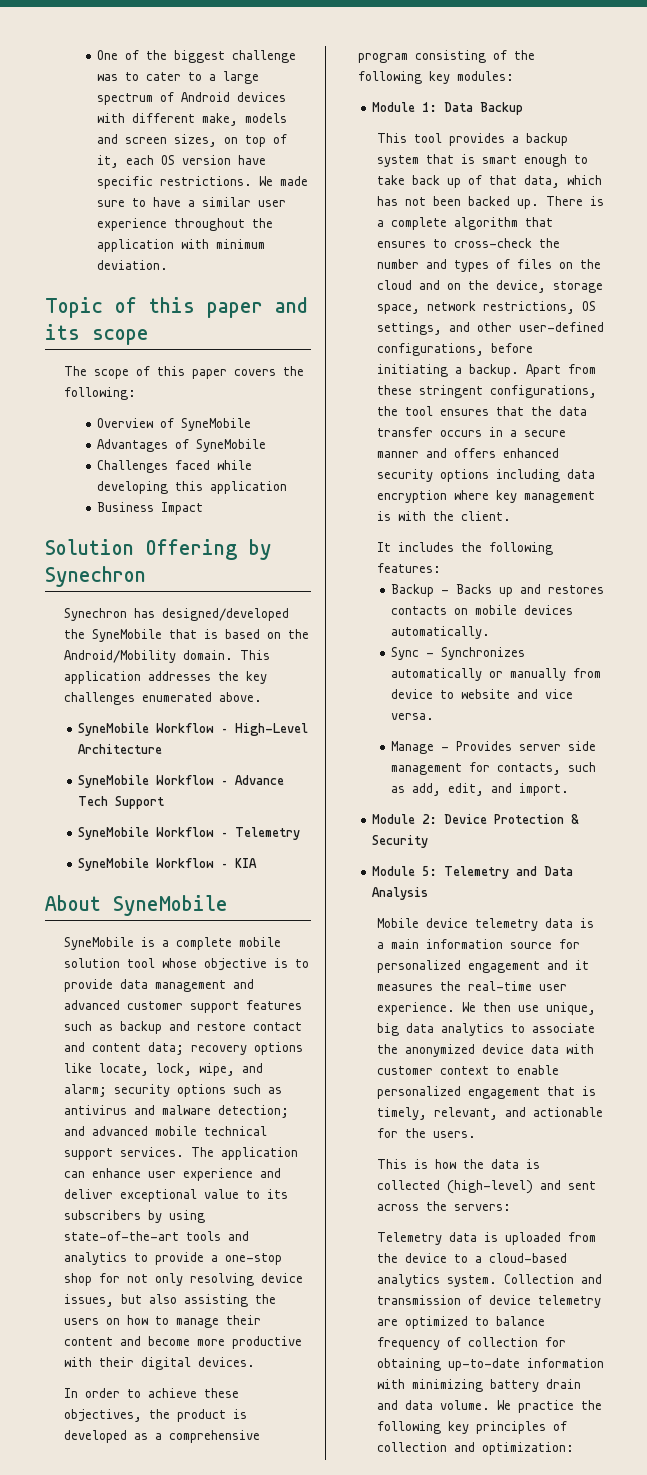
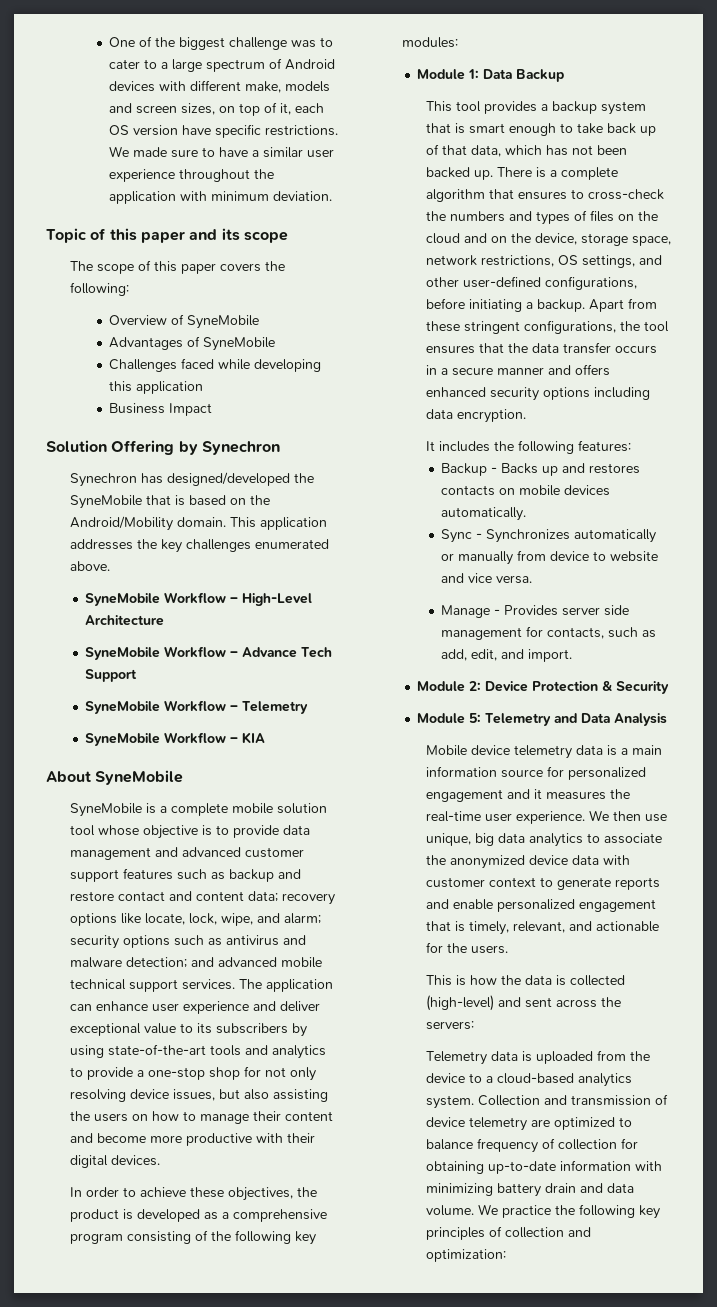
- There is a complete algorithm that ensures to cross-check the number and types of files on the cloud and on the device, storage space, network restrictions, OS settings, and other user-defined configurations, before initiating a backup.
+ There is a complete algorithm that ensures to cross-check the numbers and types of files on the cloud and on the device, storage space, network restrictions, OS settings, and other user-defined configurations, before initiating a backup.
- Apart from these stringent configurations, the tool ensures that the data transfer occurs in a secure manner and offers enhanced security options including data encryption where key management is with the client.
+ Apart from these stringent configurations, the tool ensures that the data transfer occurs in a secure manner and offers enhanced security options including data encryption.
- We then use unique, big data analytics to associate the anonymized device data with customer context to enable personalized engagement that is timely, relevant, and actionable for the users.
+ We then use unique, big data analytics to associate the anonymized device data with customer context to generate reports and enable personalized engagement that is timely, relevant, and actionable for the users.

